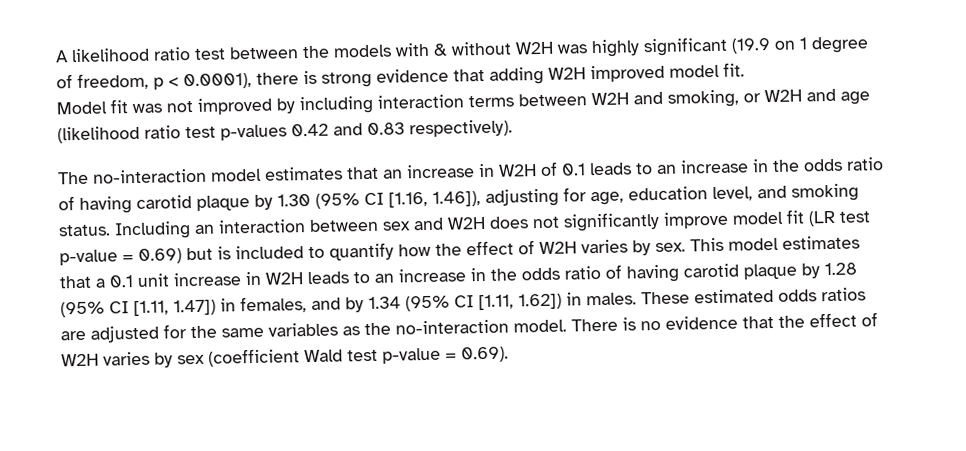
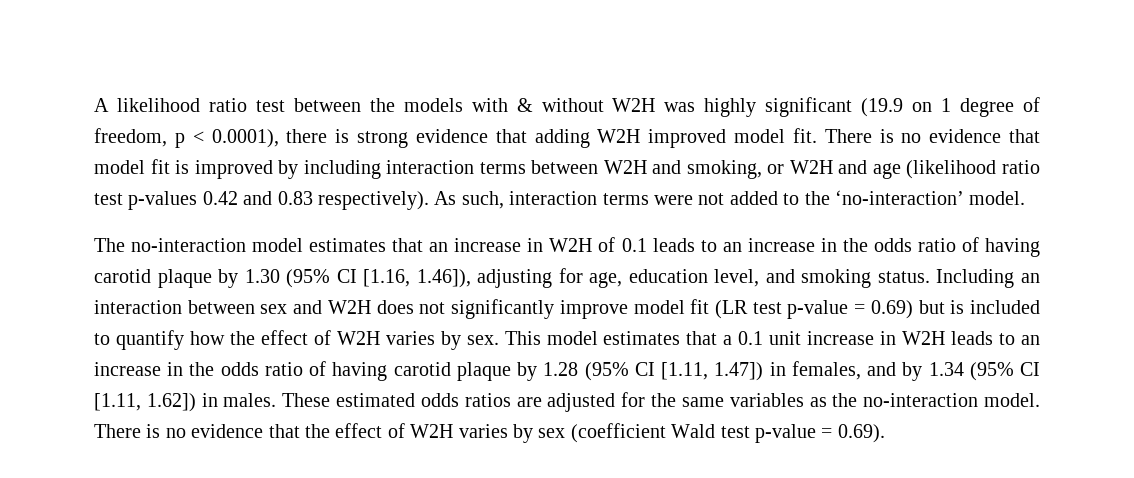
- A likelihood ratio test between the models with & without W2H was highly significant (19.9 on 1 degree of freedom, p < 0.0001), there is strong evidence that adding W2H improved model fit.
- Model fit was not improved by including interaction terms between W2H and smoking, or W2H and age (likelihood ratio test p-values 0.42 and 0.83 respectively).
+ A likelihood ratio test between the models with & without W2H was highly significant (19.9 on 1 degree of freedom, p < 0.0001), there is strong evidence that adding W2H improved model fit. There is no evidence that model fit is improved by including interaction terms between W2H and smoking, or W2H and age (likelihood ratio test p-values 0.42 and 0.83 respectively). As such, interaction terms were not added to the ‘no-interaction’ model.

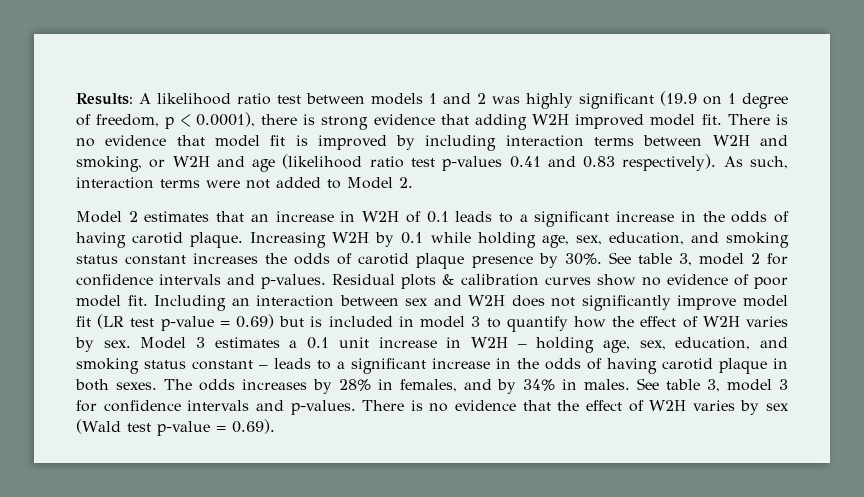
- A likelihood ratio test between the models with & without W2H was highly significant (19.9 on 1 degree of freedom, p < 0.0001), there is strong evidence that adding W2H improved model fit.
+ Results: A likelihood ratio test between models 1 and 2 was highly significant (19.9 on 1 degree of freedom, p < 0.0001), there is strong evidence that adding W2H improved model fit.
- There is no evidence that model fit is improved by including interaction terms between W2H and smoking, or W2H and age (likelihood ratio test p-values 0.42 and 0.83 respectively).
+ There is no evidence that model fit is improved by including interaction terms between W2H and smoking, or W2H and age (likelihood ratio test p-values 0.41 and 0.83 respectively).
- As such, interaction terms were not added to the ‘no-interaction’ model.
- The no-interaction model estimates that an increase in W2H of 0.1 leads to an increase in the odds ratio of having carotid plaque by 1.30 (95% CI [1.16, 1.46]), adjusting for age, education level, and smoking status.
+ As such, interaction terms were not added to Model 2.
+ Model 2 estimates that an increase in W2H of 0.1 leads to a significant increase in the odds of having carotid plaque. Increasing W2H by 0.1 while holding age, sex, education, and smoking status constant increases the odds of carotid plaque presence by 30%. See table 3, model 2 for confidence intervals and p-values. Residual plots & calibration curves show no evidence of poor model fit.
- Including an interaction between sex and W2H does not significantly improve model fit (LR test p-value = 0.69) but is included to quantify how the effect of W2H varies by sex.
+ Including an interaction between sex and W2H does not significantly improve model fit (LR test p-value = 0.69) but is included in model 3 to quantify how the effect of W2H varies by sex.
- This model estimates that a 0.1 unit increase in W2H leads to an increase in the odds ratio of having carotid plaque by 1.28 (95% CI [1.11, 1.47]) in females, and by 1.34 (95% CI [1.11, 1.62]) in males. These estimated odds ratios are adjusted for the same variables as the no-interaction model.
+ Model 3 estimates a 0.1 unit increase in W2H – holding age, sex, education, and smoking status constant – leads to a significant increase in the odds of having carotid plaque in both sexes. The odds increases by 28% in females, and by 34% in males. See table 3, model 3 for confidence intervals and p-values.
- There is no evidence that the effect of W2H varies by sex (coefficient Wald test p-value = 0.69).
+ There is no evidence that the effect of W2H varies by sex (Wald test p-value = 0.69).

